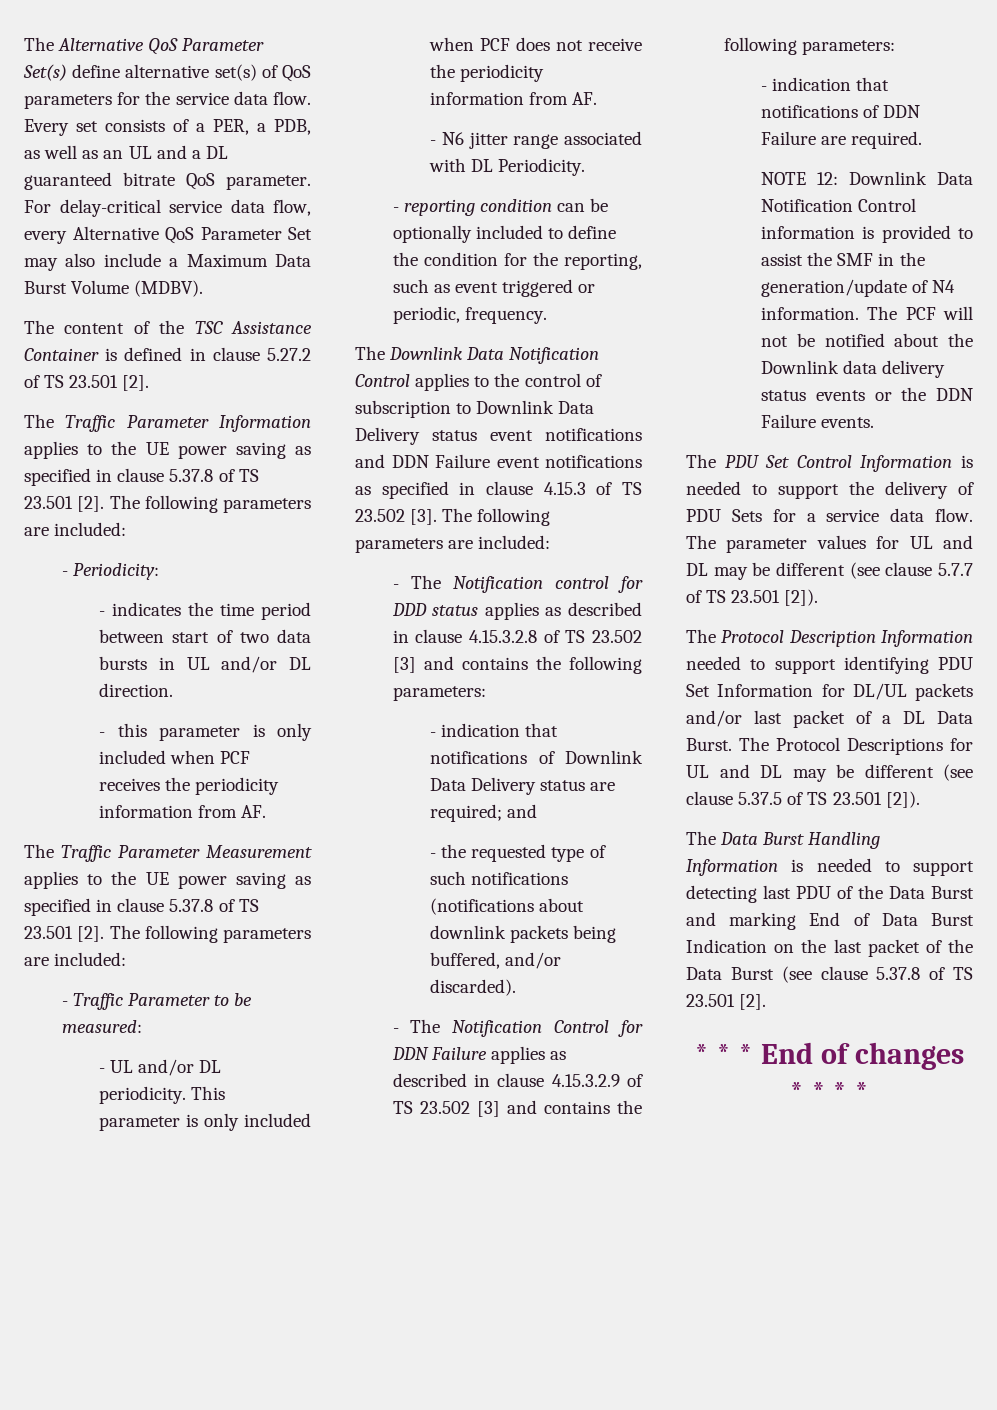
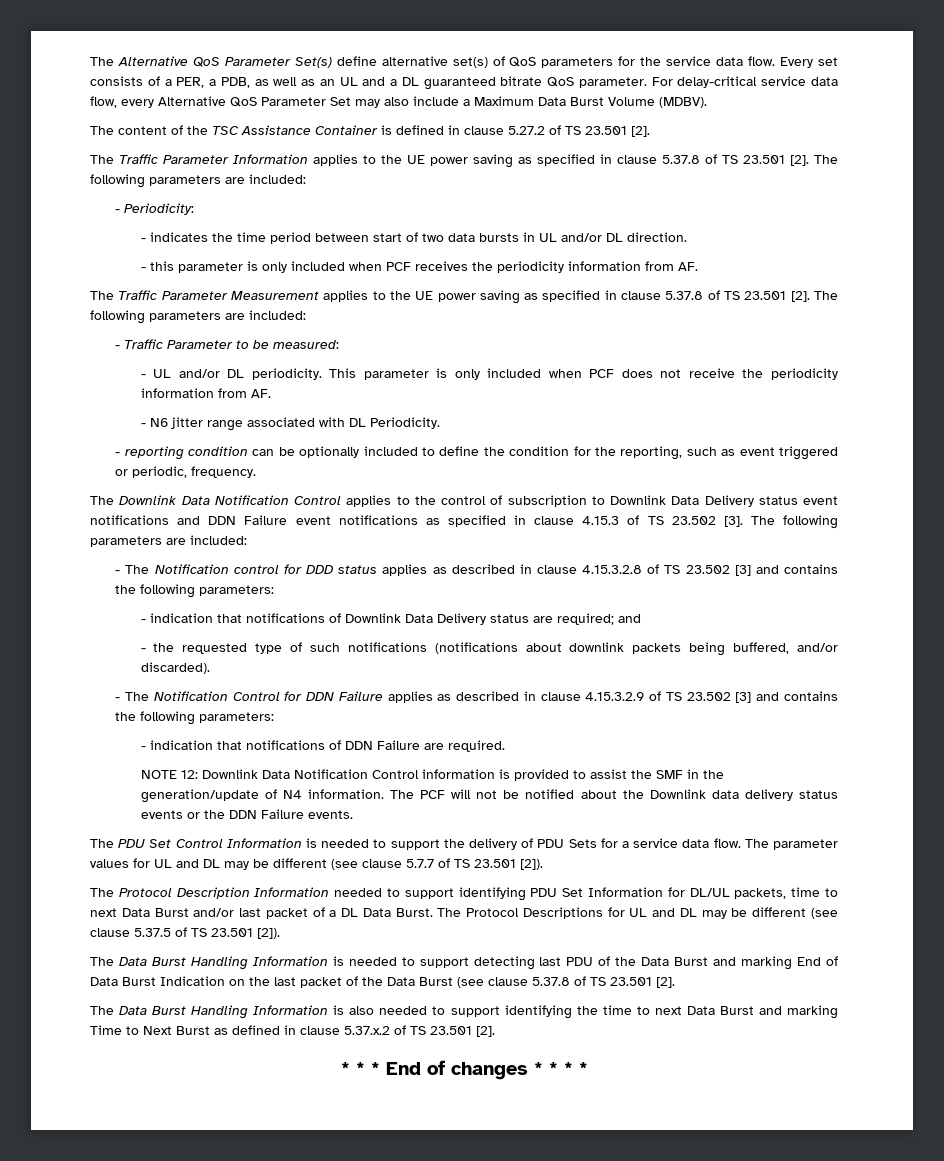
- The Protocol Description Information needed to support identifying PDU Set Information for DL/UL packets and/or last packet of a DL Data Burst.
+ The Protocol Description Information needed to support identifying PDU Set Information for DL/UL packets, time to next Data Burst and/or last packet of a DL Data Burst.
+ The Data Burst Handling Information is also needed to support identifying the time to next Data Burst and marking Time to Next Burst as defined in clause 5.37.x.2 of TS 23.501 [2].

